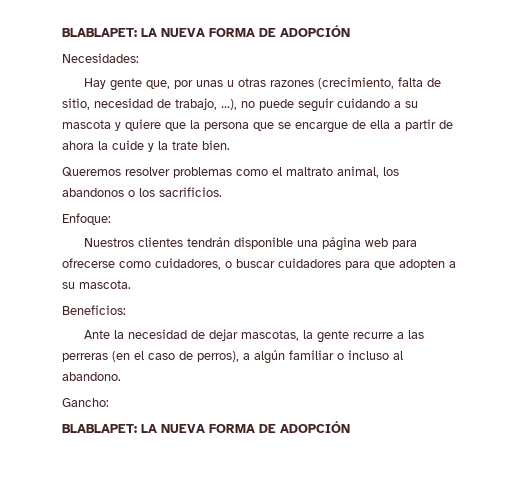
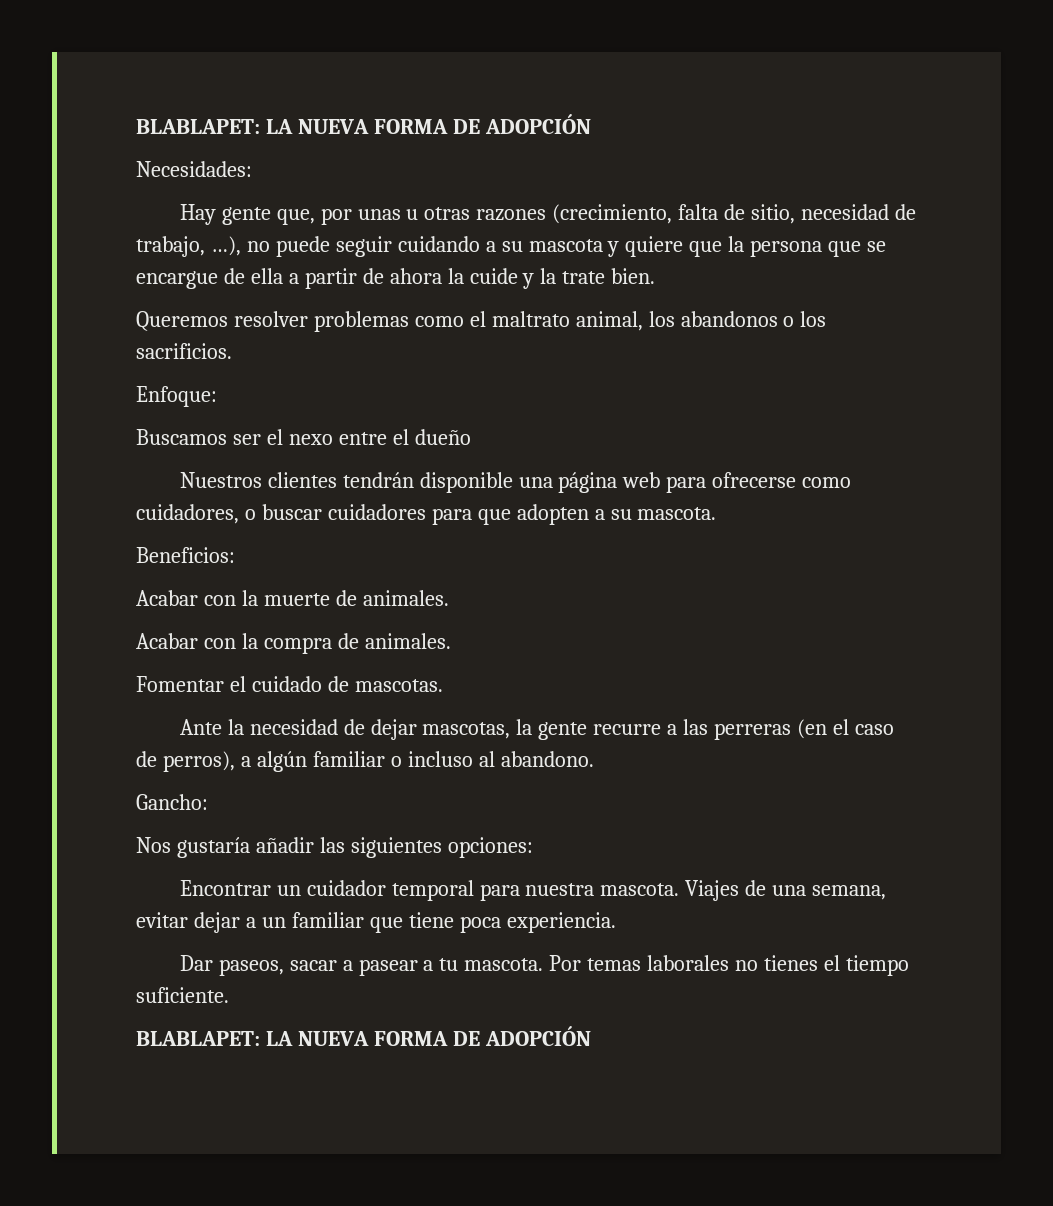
+ Buscamos ser el nexo entre el dueño
+ Acabar con la muerte de animales.
+ Acabar con la compra de animales.
+ Fomentar el cuidado de mascotas.
+ Nos gustaría añadir las siguientes opciones:
+ Encontrar un cuidador temporal para nuestra mascota. Viajes de una semana, evitar dejar a un familiar que tiene poca experiencia.
+ Dar paseos, sacar a pasear a tu mascota. Por temas laborales no tienes el tiempo suficiente.

